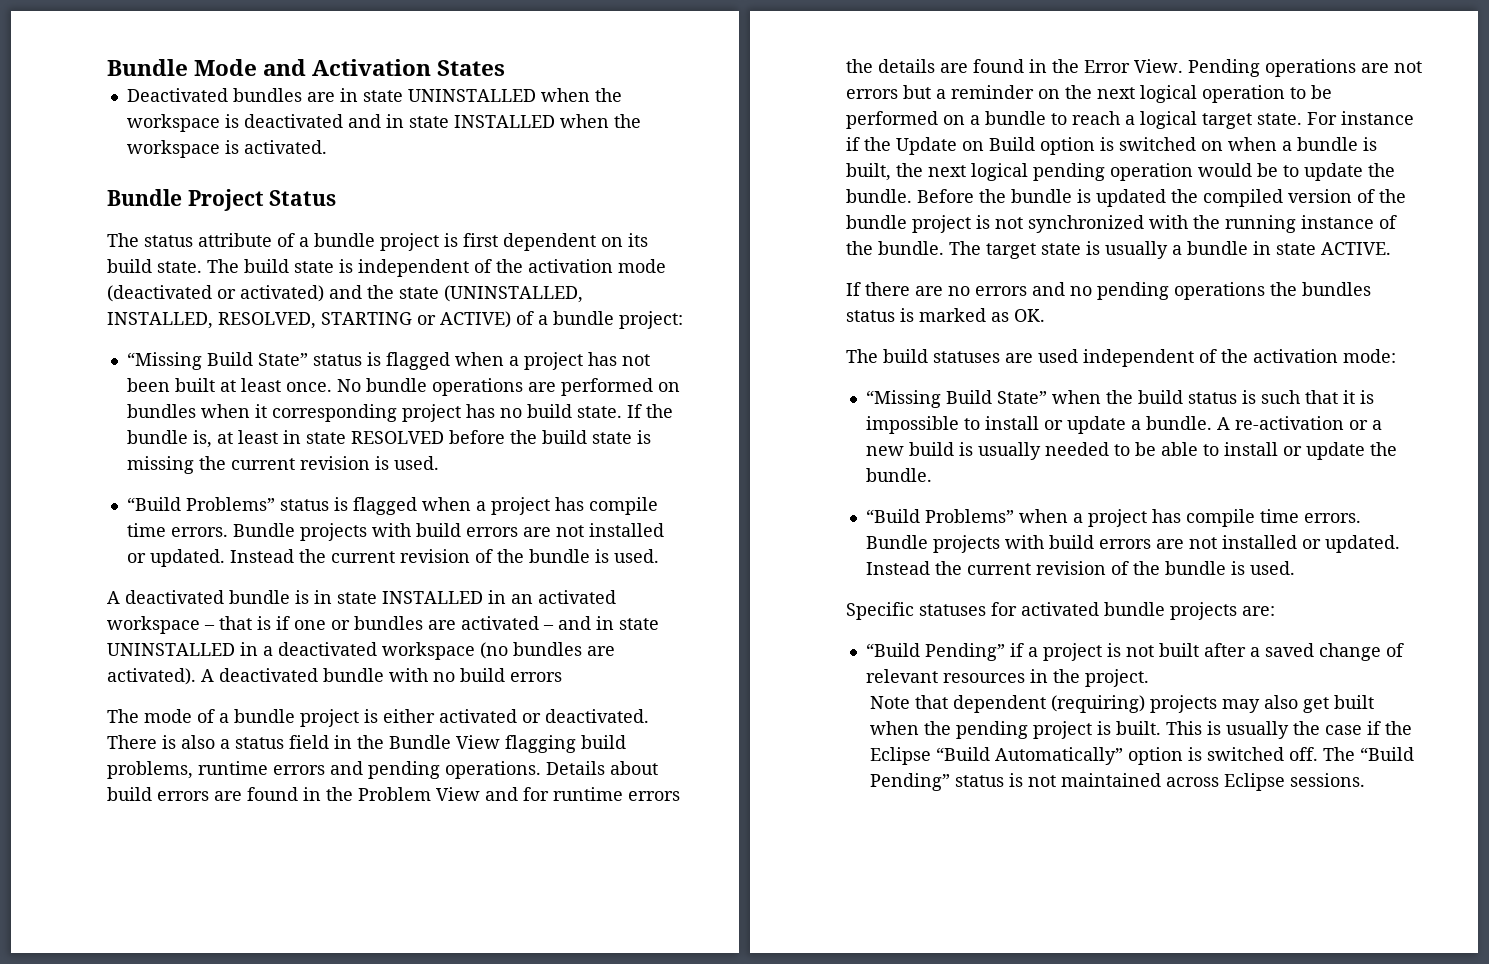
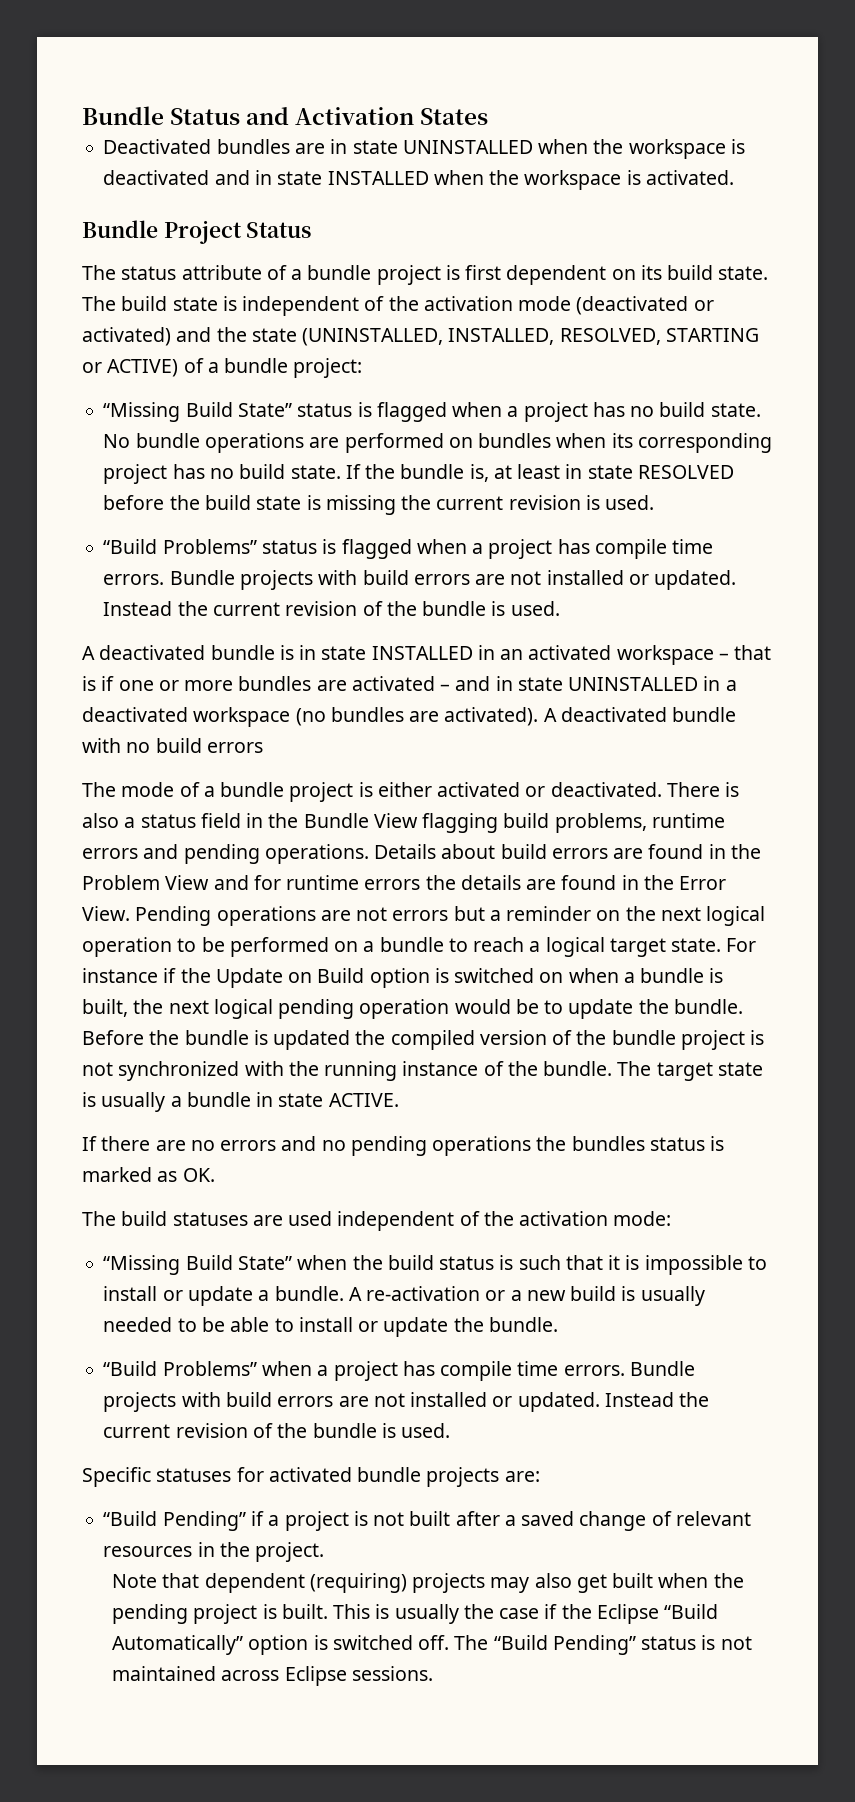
- Bundle Mode and Activation States
+ Bundle Status and Activation States
- “Missing Build State” status is flagged when a project has not been built at least once.
+ “Missing Build State” status is flagged when a project has no build state.
- No bundle operations are performed on bundles when it corresponding project has no build state.
+ No bundle operations are performed on bundles when its corresponding project has no build state.
- A deactivated bundle is in state INSTALLED in an activated workspace – that is if one or bundles are activated – and in state UNINSTALLED in a deactivated workspace (no bundles are activated).
+ A deactivated bundle is in state INSTALLED in an activated workspace – that is if one or more bundles are activated – and in state UNINSTALLED in a deactivated workspace (no bundles are activated).

